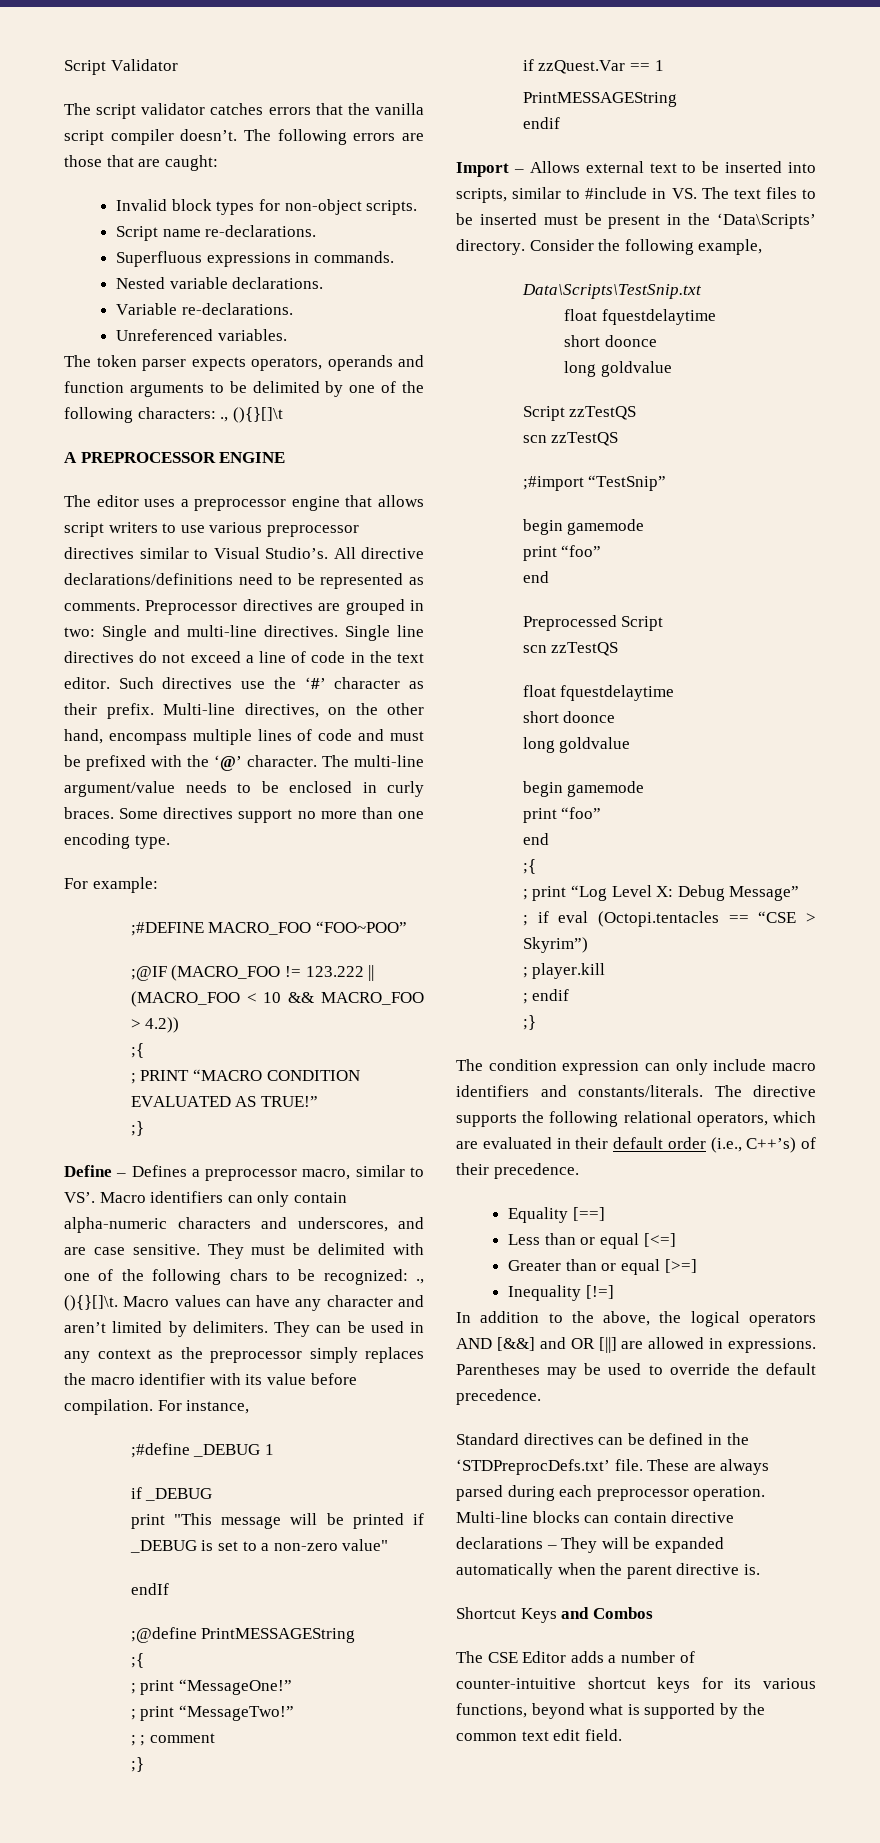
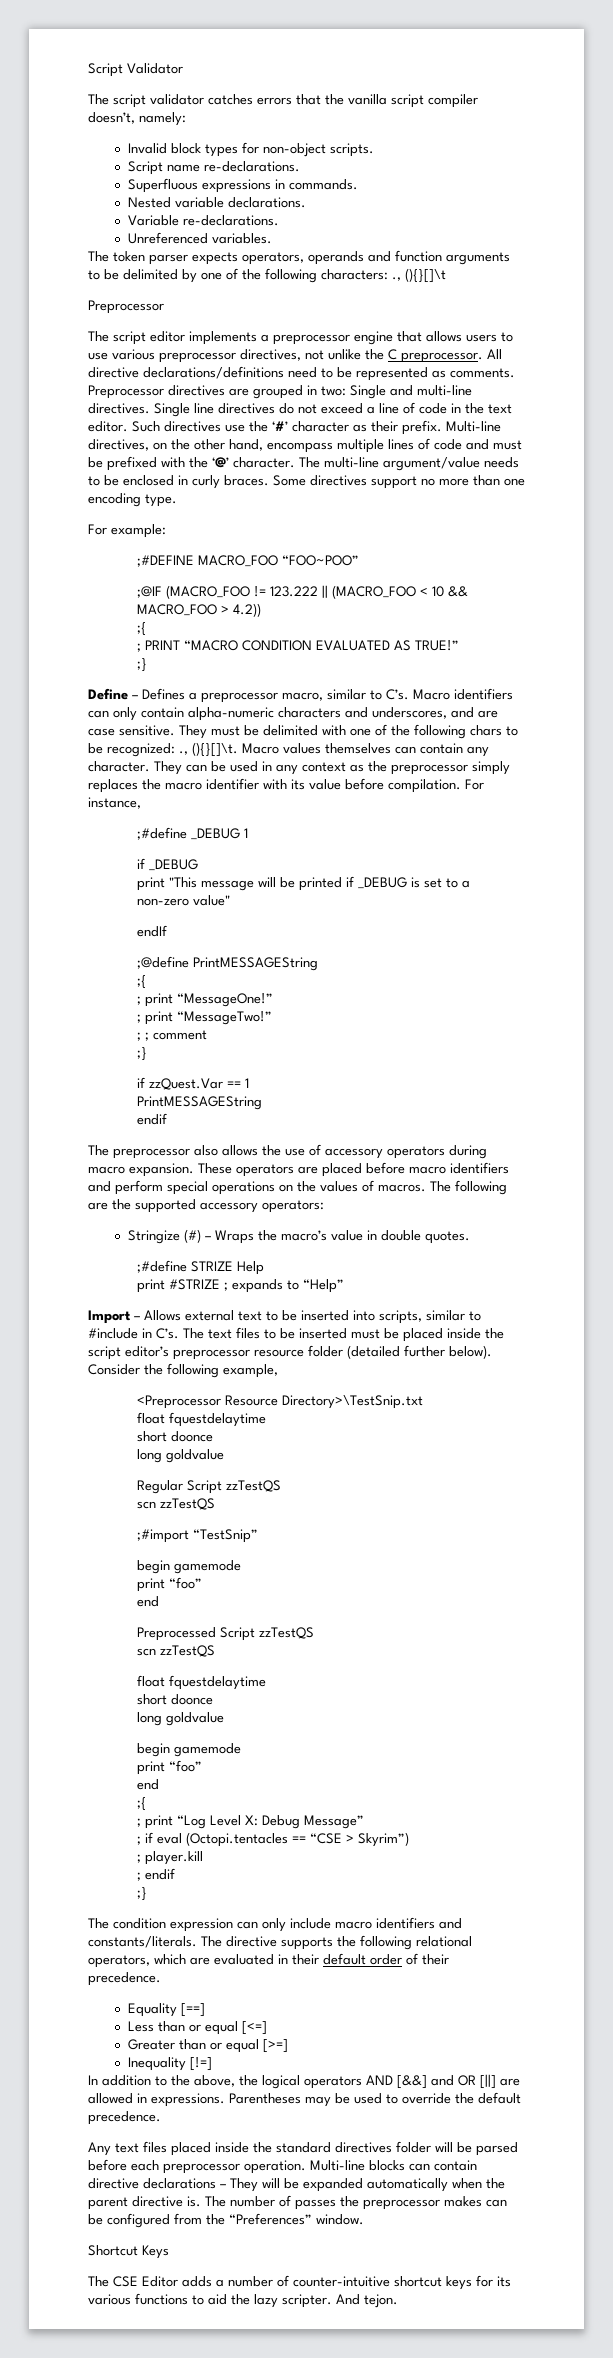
- The script validator catches errors that the vanilla script compiler doesn’t. The following errors are those that are caught:
+ The script validator catches errors that the vanilla script compiler doesn’t, namely:
  The token parser expects operators, operands and function arguments to be delimited by one of the following characters: ., (){}[]\t
- A PREPROCESSOR ENGINE
- The editor uses a preprocessor engine that allows script writers to use various preprocessor directives similar to Visual Studio’s.
+ Preprocessor
+ The script editor implements a preprocessor engine that allows users to use various preprocessor directives, not unlike the C preprocessor.
- Define – Defines a preprocessor macro, similar to VS’. Macro identifiers can only contain alpha-numeric characters and underscores, and are case sensitive.
+ Define – Defines a preprocessor macro, similar to C’s. Macro identifiers can only contain alpha-numeric characters and underscores, and are case sensitive.
- Macro values can have any character and aren’t limited by delimiters.
+ Macro values themselves can contain any character.
+ The preprocessor also allows the use of accessory operators during macro expansion. These operators are placed before macro identifiers and perform special operations on the values of macros. The following are the supported accessory operators:
+ Stringize (#) – Wraps the macro’s value in double quotes.
+ ;#define STRIZE Help
+ print #STRIZE ; expands to “Help”
- Import – Allows external text to be inserted into scripts, similar to #include in VS. The text files to be inserted must be present in the ‘Data\Scripts’ directory.
+ Import – Allows external text to be inserted into scripts, similar to #include in C’s. The text files to be inserted must be placed inside the script editor’s preprocessor resource folder (detailed further below).
- Data\Scripts\TestSnip.txt
+ <Preprocessor Resource Directory>\TestSnip.txt
  float fquestdelaytime
  short doonce
  long goldvalue
- Script zzTestQS
+ Regular Script zzTestQS
- Preprocessed Script
+ Preprocessed Script zzTestQS
- The directive supports the following relational operators, which are evaluated in their default order (i.e., C++’s) of their precedence.
+ The directive supports the following relational operators, which are evaluated in their default order of their precedence.
- Standard directives can be defined in the ‘STDPreprocDefs.txt’ file. These are always parsed during each preprocessor operation.
+ Any text files placed inside the standard directives folder will be parsed before each preprocessor operation.
+ The number of passes the preprocessor makes can be configured from the “Preferences” window.
- Shortcut Keys and Combos
+ Shortcut Keys
- The CSE Editor adds a number of counter-intuitive shortcut keys for its various functions, beyond what is supported by the common text edit field.
+ The CSE Editor adds a number of counter-intuitive shortcut keys for its various functions to aid the lazy scripter. And tejon.

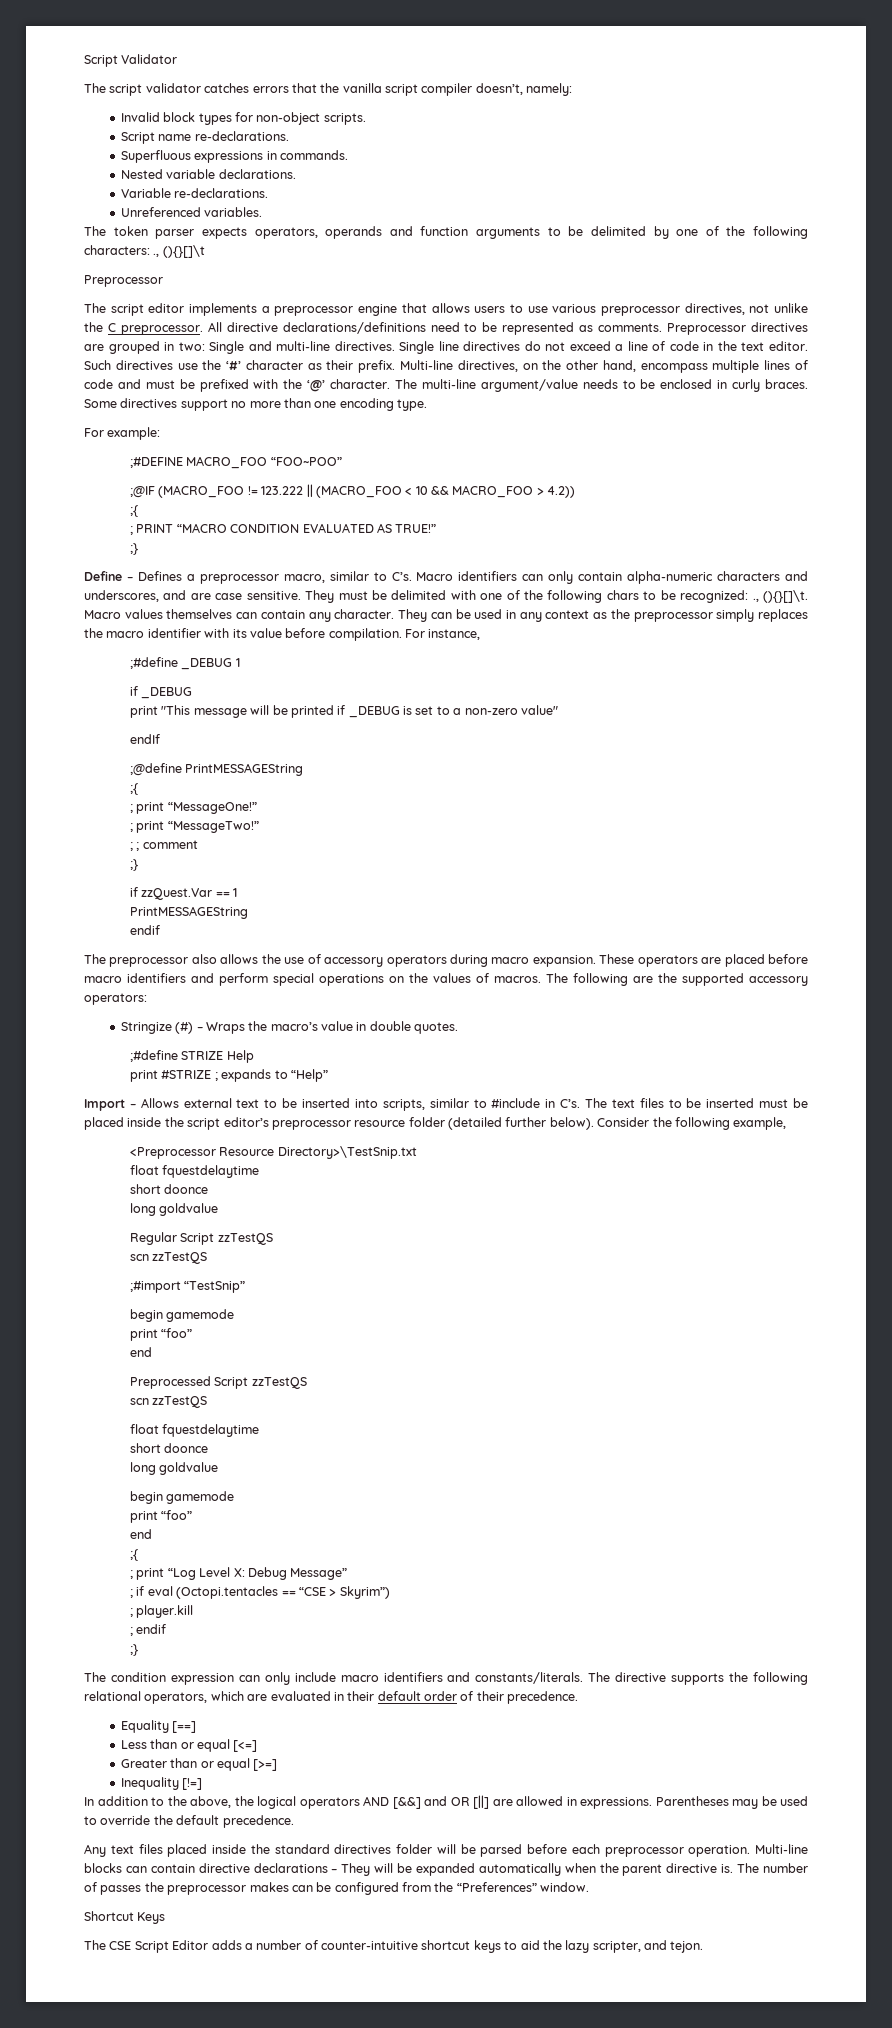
- The CSE Editor adds a number of counter-intuitive shortcut keys for its various functions to aid the lazy scripter. And tejon.
+ The CSE Script Editor adds a number of counter-intuitive shortcut keys to aid the lazy scripter, and tejon.

